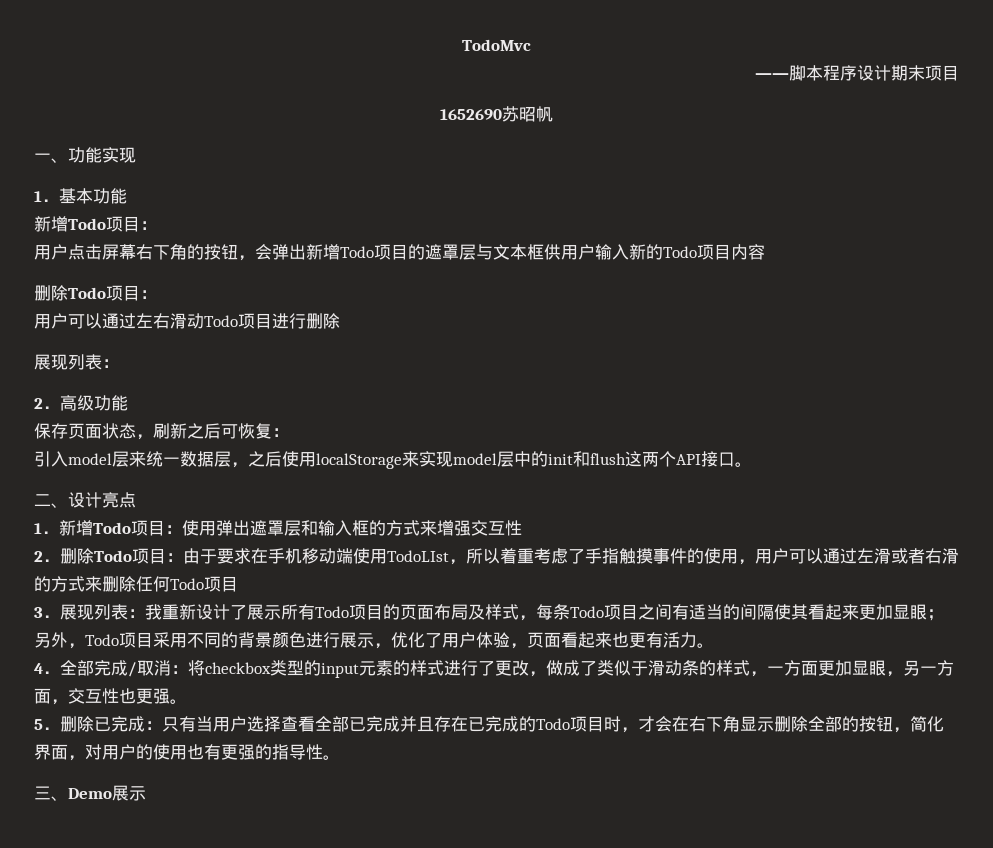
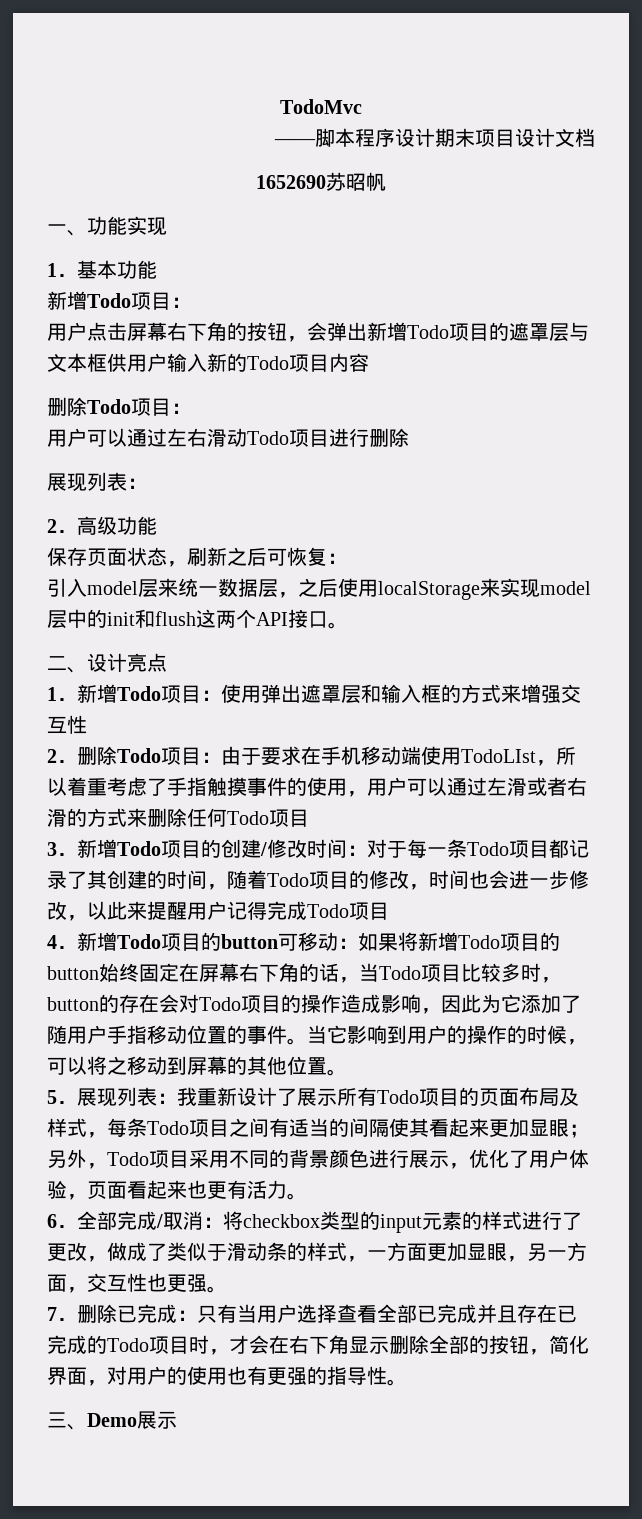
- ——脚本程序设计期末项目
+ ——脚本程序设计期末项目设计文档
- 3．展现列表：我重新设计了展示所有Todo项目的页面布局及样式，每条Todo项目之间有适当的间隔使其看起来更加显眼；另外，Todo项目采用不同的背景颜色进行展示，优化了用户体验，页面看起来也更有活力。
+ 3．新增Todo项目的创建/修改时间：对于每一条Todo项目都记录了其创建的时间，随着Todo项目的修改，时间也会进一步修改，以此来提醒用户记得完成Todo项目
+ 4．新增Todo项目的button可移动：如果将新增Todo项目的button始终固定在屏幕右下角的话，当Todo项目比较多时，button的存在会对Todo项目的操作造成影响，因此为它添加了随用户手指移动位置的事件。当它影响到用户的操作的时候，可以将之移动到屏幕的其他位置。
+ 5．展现列表：我重新设计了展示所有Todo项目的页面布局及样式，每条Todo项目之间有适当的间隔使其看起来更加显眼；另外，Todo项目采用不同的背景颜色进行展示，优化了用户体验，页面看起来也更有活力。
- 4．全部完成/取消：将checkbox类型的input元素的样式进行了更改，做成了类似于滑动条的样式，一方面更加显眼，另一方面，交互性也更强。
+ 6．全部完成/取消：将checkbox类型的input元素的样式进行了更改，做成了类似于滑动条的样式，一方面更加显眼，另一方面，交互性也更强。
- 5．删除已完成：只有当用户选择查看全部已完成并且存在已完成的Todo项目时，才会在右下角显示删除全部的按钮，简化界面，对用户的使用也有更强的指导性。
+ 7．删除已完成：只有当用户选择查看全部已完成并且存在已完成的Todo项目时，才会在右下角显示删除全部的按钮，简化界面，对用户的使用也有更强的指导性。

